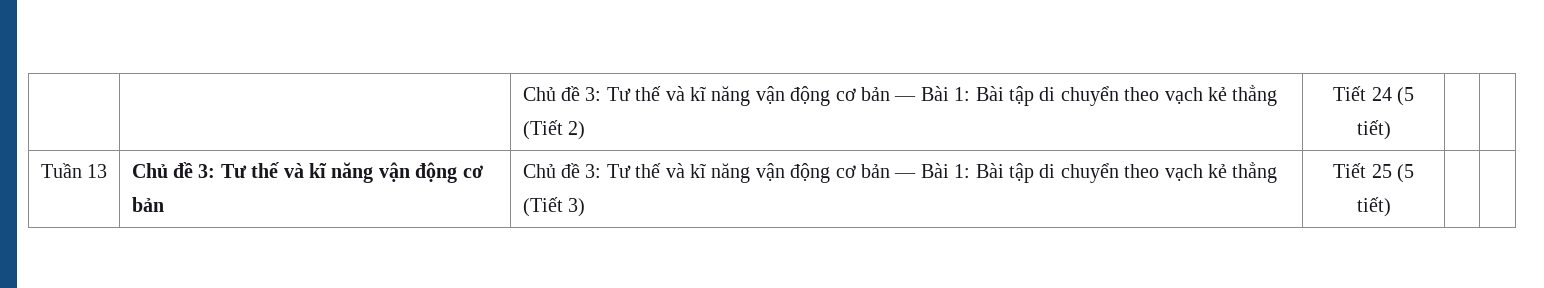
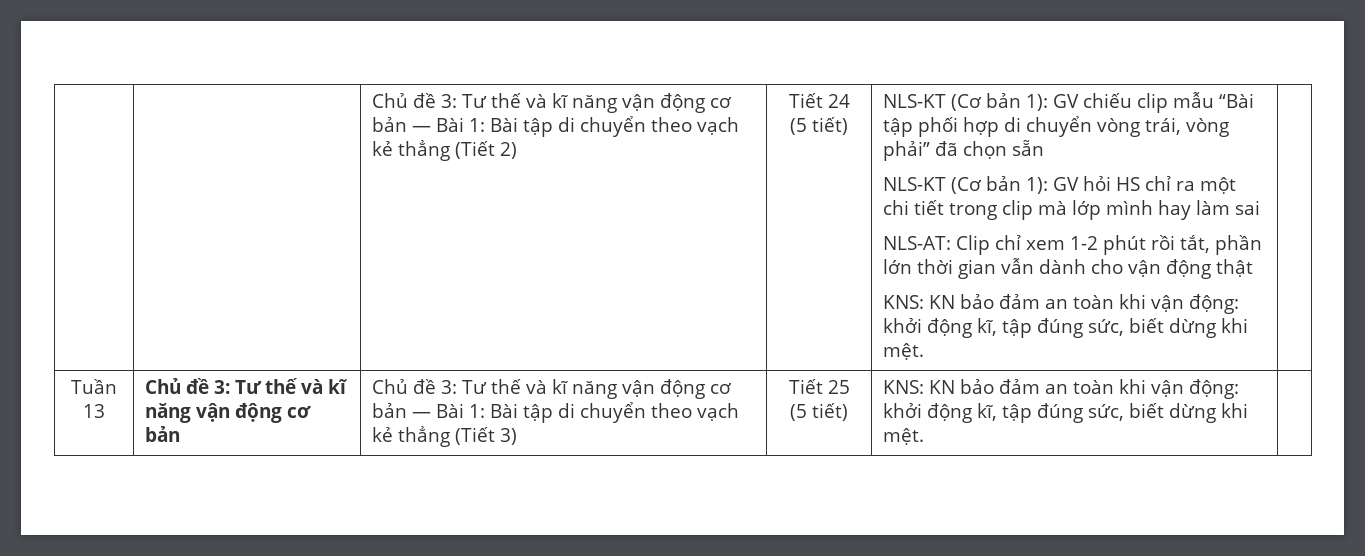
+ NLS-KT (Cơ bản 1): GV chiếu clip mẫu “Bài tập phối hợp di chuyển vòng trái, vòng phải” đã chọn sẵn
+ NLS-KT (Cơ bản 1): GV hỏi HS chỉ ra một chi tiết trong clip mà lớp mình hay làm sai
+ NLS-AT: Clip chỉ xem 1-2 phút rồi tắt, phần lớn thời gian vẫn dành cho vận động thật
+ KNS: KN bảo đảm an toàn khi vận động: khởi động kĩ, tập đúng sức, biết dừng khi mệt.
- Tiết 25 (5 tiết)
+ Tiết 25 (5 tiết) | KNS: KN bảo đảm an toàn khi vận động: khởi động kĩ, tập đúng sức, biết dừng khi mệt.

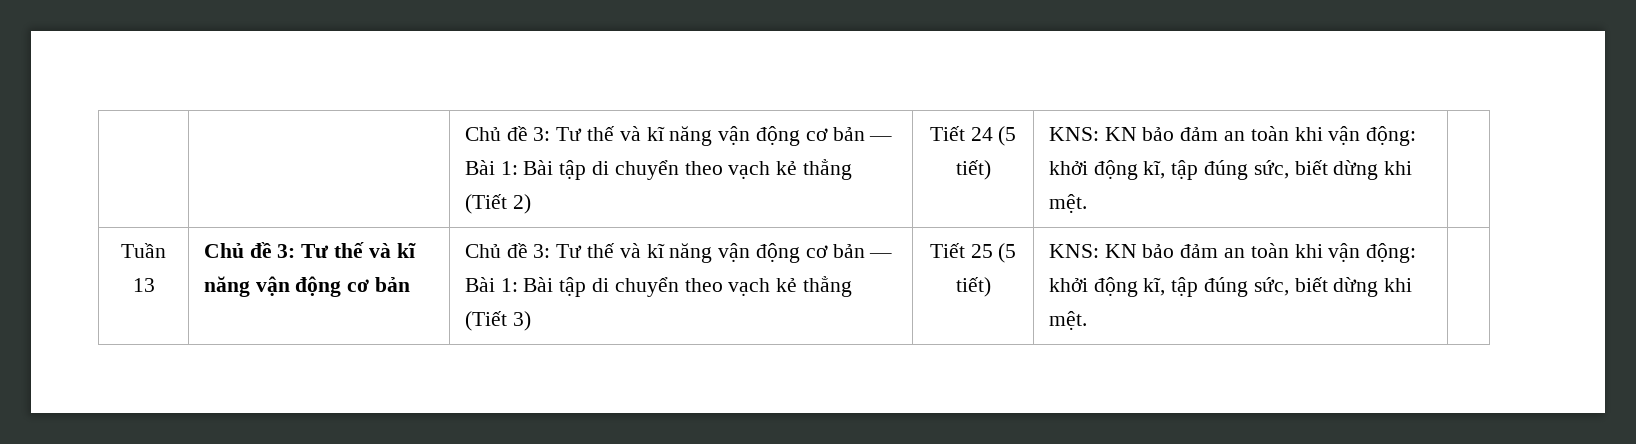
- NLS-KT (Cơ bản 1): GV chiếu clip mẫu “Bài tập phối hợp di chuyển vòng trái, vòng phải” đã chọn sẵn
- NLS-KT (Cơ bản 1): GV hỏi HS chỉ ra một chi tiết trong clip mà lớp mình hay làm sai
- NLS-AT: Clip chỉ xem 1-2 phút rồi tắt, phần lớn thời gian vẫn dành cho vận động thật

